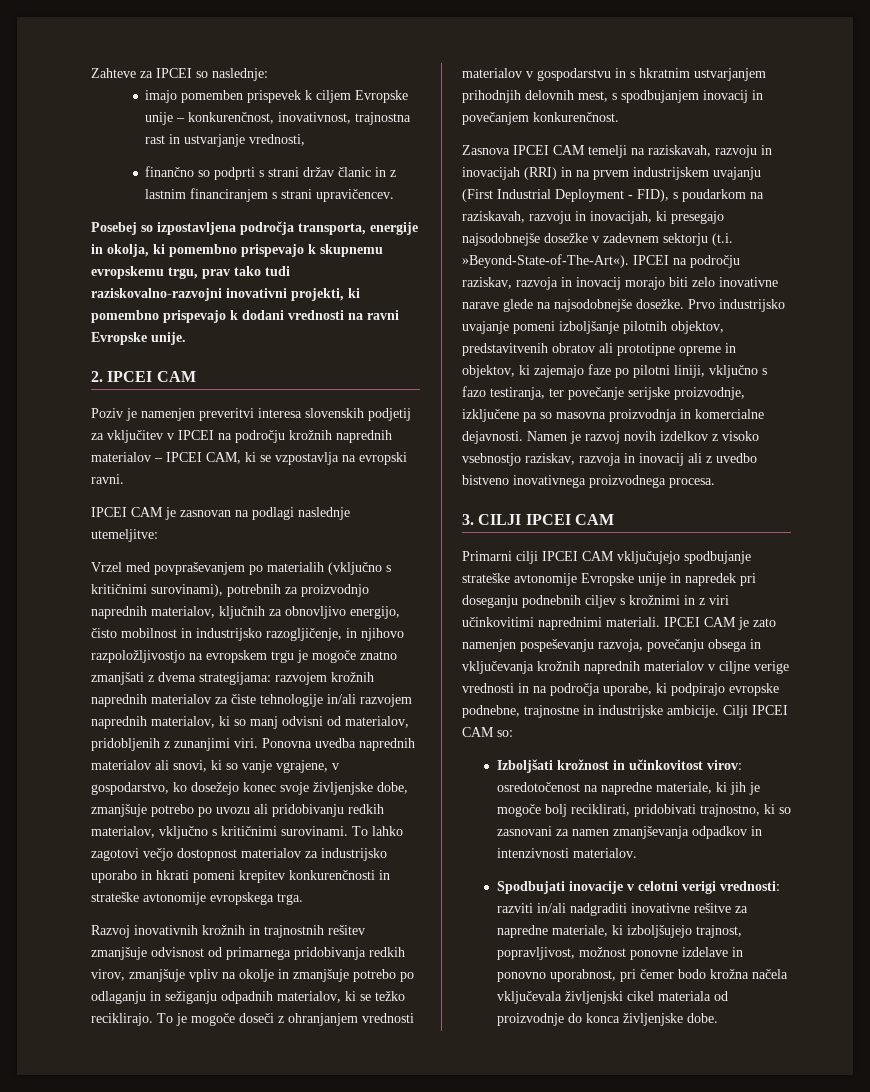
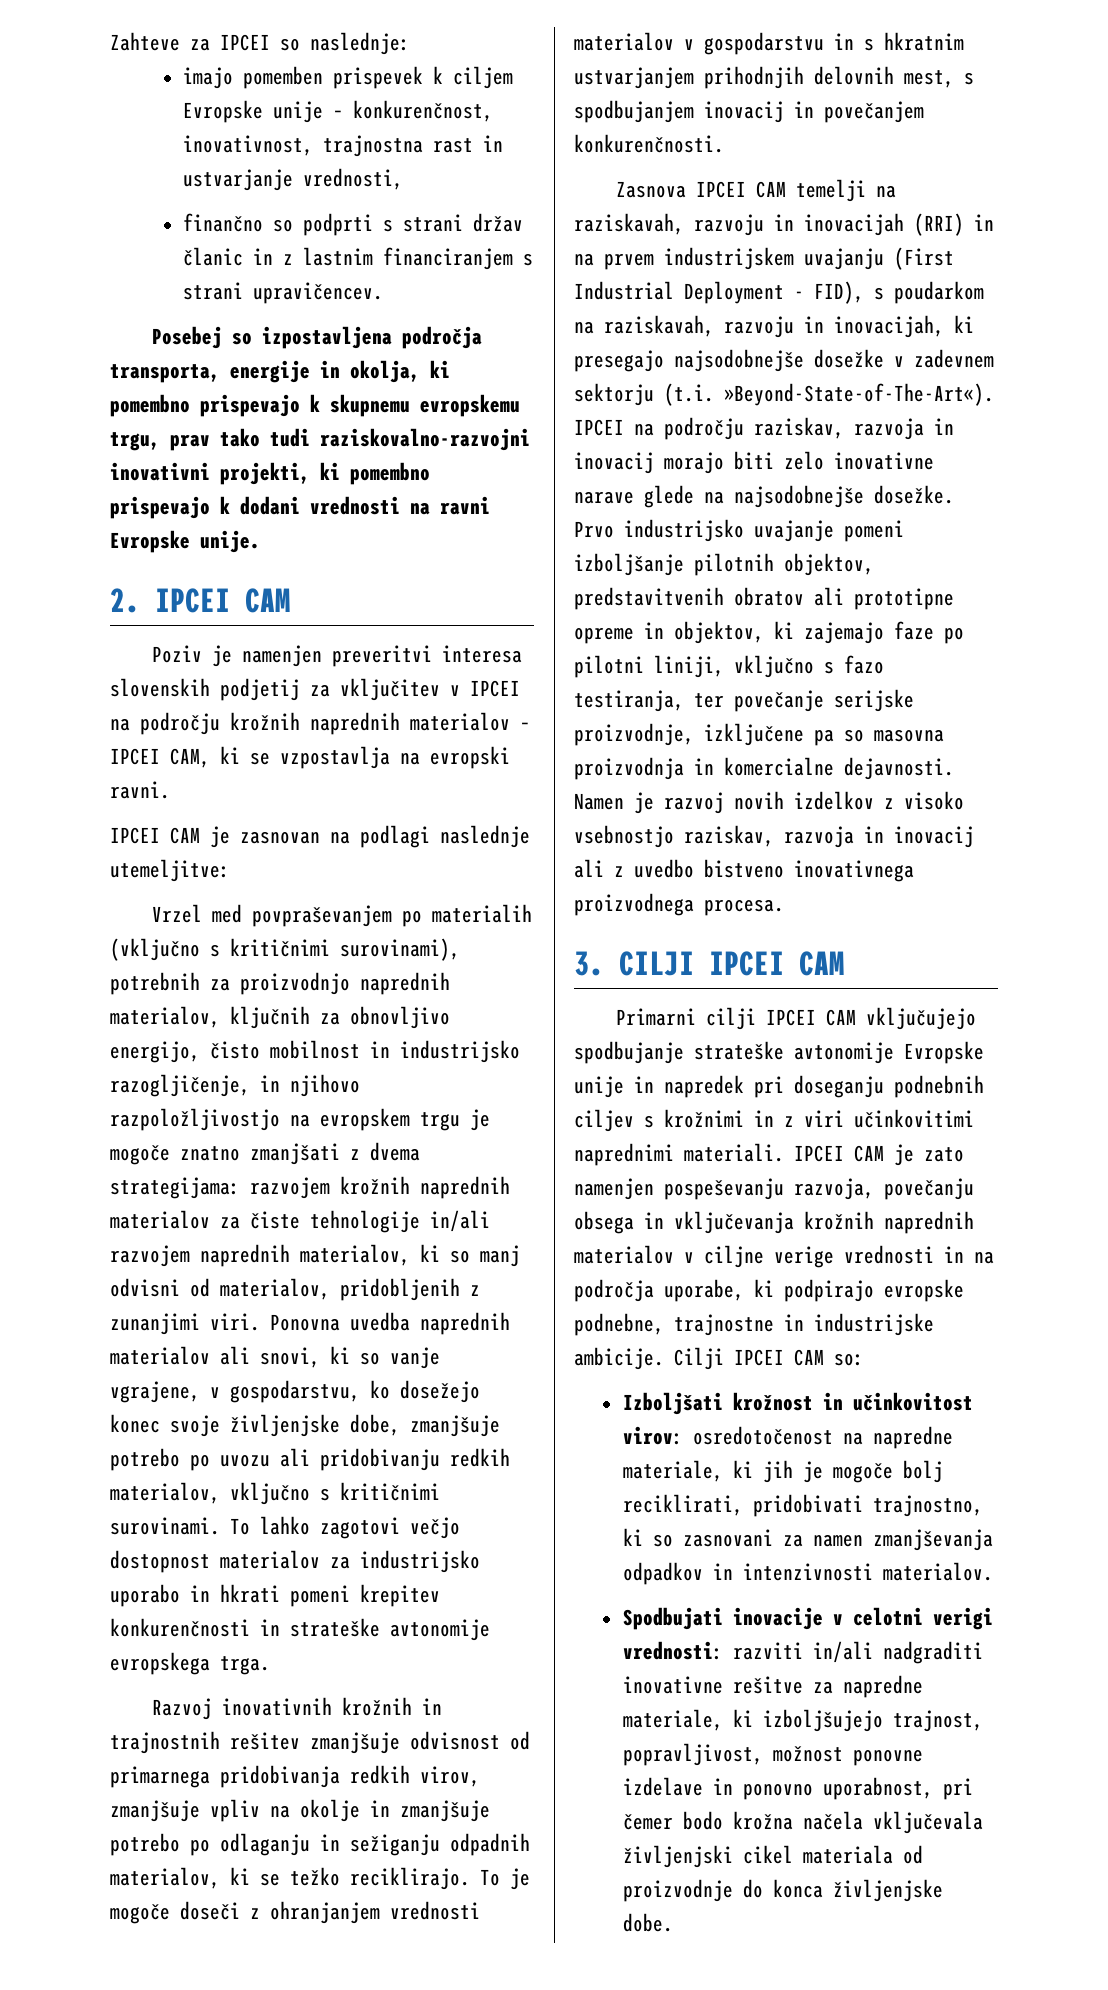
- Ponovna uvedba naprednih materialov ali snovi, ki so vanje vgrajene, v gospodarstvo, ko dosežejo konec svoje življenjske dobe, zmanjšuje potrebo po uvozu ali pridobivanju redkih materialov, vključno s kritičnimi surovinami.
+ Ponovna uvedba naprednih materialov ali snovi, ki so vanje vgrajene, v gospodarstvu, ko dosežejo konec svoje življenjske dobe, zmanjšuje potrebo po uvozu ali pridobivanju redkih materialov, vključno s kritičnimi surovinami.
- To je mogoče doseči z ohranjanjem vrednosti materialov v gospodarstvu in s hkratnim ustvarjanjem prihodnjih delovnih mest, s spodbujanjem inovacij in povečanjem konkurenčnost.
+ To je mogoče doseči z ohranjanjem vrednosti materialov v gospodarstvu in s hkratnim ustvarjanjem prihodnjih delovnih mest, s spodbujanjem inovacij in povečanjem konkurenčnosti.

